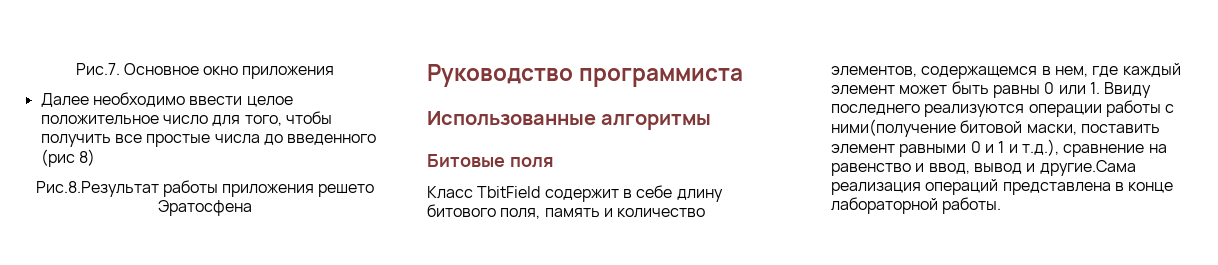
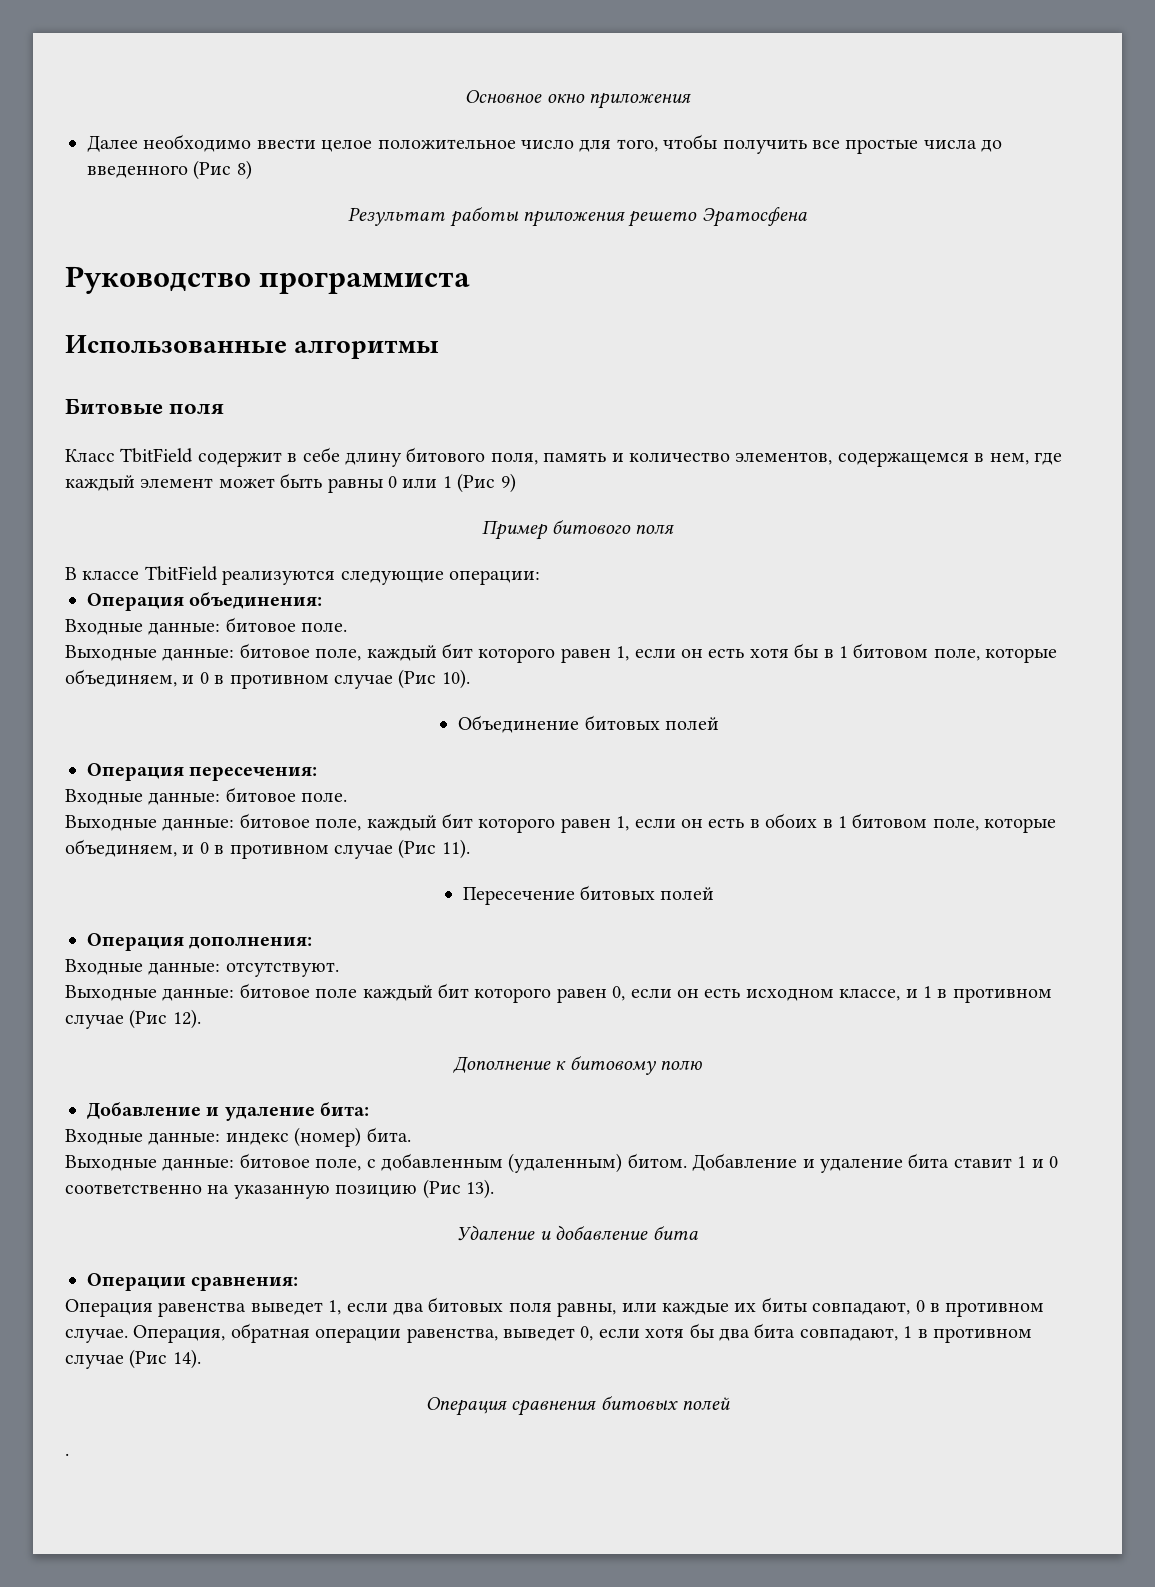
- Рис.7. Основное окно приложения
+ Основное окно приложения
- Далее необходимо ввести целое положительное число для того, чтобы получить все простые числа до введенного (рис 8)
+ Далее необходимо ввести целое положительное число для того, чтобы получить все простые числа до введенного (Рис 8)
- Рис.8.Результат работы приложения решето Эратосфена
+ Результат работы приложения решето Эратосфена
- Класс TbitField содержит в себе длину битового поля, память и количество элементов, содержащемся в нем, где каждый элемент может быть равны 0 или 1. Ввиду последнего реализуются операции работы с ними(получение битовой маски, поставить элемент равными 0 и 1 и т.д.), сравнение на равенство и ввод, вывод и другие.Сама реализация операций представлена в конце лабораторной работы.
+ Класс TbitField содержит в себе длину битового поля, память и количество элементов, содержащемся в нем, где каждый элемент может быть равны 0 или 1 (Рис 9)
+ Пример битового поля
+ В классе TbitField реализуются следующие операции:
+ Операция объединения:
+ Входные данные: битовое поле.
+ Выходные данные: битовое поле, каждый бит которого равен 1, если он есть хотя бы в 1 битовом поле, которые объединяем, и 0 в противном случае (Рис 10).
+ Объединение битовых полей
+ Операция пересечения:
+ Входные данные: битовое поле.
+ Выходные данные: битовое поле, каждый бит которого равен 1, если он есть в обоих в 1 битовом поле, которые объединяем, и 0 в противном случае (Рис 11).
+ Пересечение битовых полей
+ Операция дополнения:
+ Входные данные: отсутствуют.
+ Выходные данные: битовое поле каждый бит которого равен 0, если он есть исходном классе, и 1 в противном случае (Рис 12).
+ Дополнение к битовому полю
+ Добавление и удаление бита:
+ Входные данные: индекс (номер) бита.
+ Выходные данные: битовое поле, с добавленным (удаленным) битом. Добавление и удаление бита ставит 1 и 0 соответственно на указанную позицию (Рис 13).
+ Удаление и добавление бита
+ Операции сравнения:
+ Операция равенства выведет 1, если два битовых поля равны, или каждые их биты совпадают, 0 в противном случае. Операция, обратная операции равенства, выведет 0, если хотя бы два бита совпадают, 1 в противном случае (Рис 14).
+ Операция сравнения битовых полей
+ .

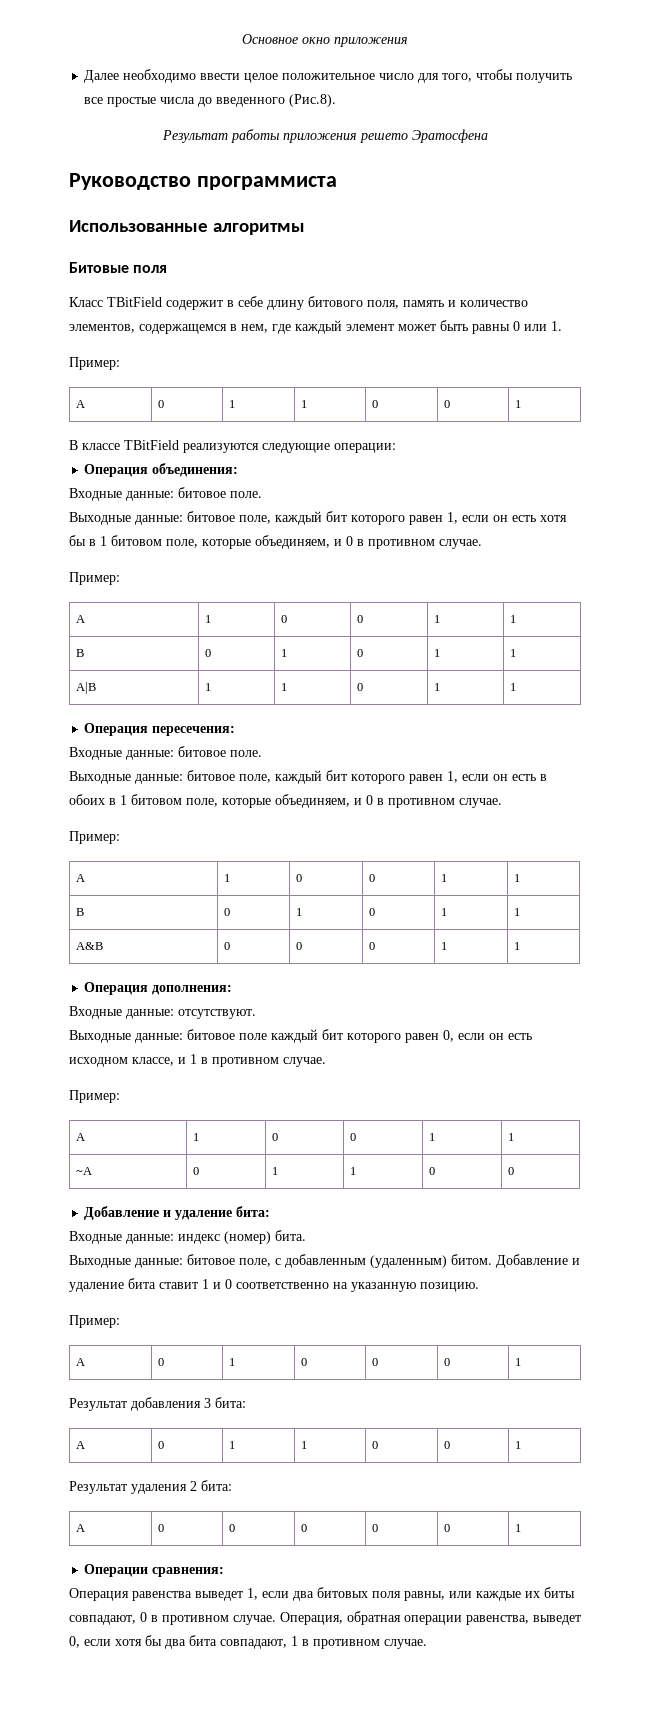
- Далее необходимо ввести целое положительное число для того, чтобы получить все простые числа до введенного (Рис 8)
+ Далее необходимо ввести целое положительное число для того, чтобы получить все простые числа до введенного (Рис.8).
- Класс TbitField содержит в себе длину битового поля, память и количество элементов, содержащемся в нем, где каждый элемент может быть равны 0 или 1 (Рис 9)
- Пример битового поля
+ Класс TBitField содержит в себе длину битового поля, память и количество элементов, содержащемся в нем, где каждый элемент может быть равны 0 или 1.
+ Пример:
+ A | 0 | 1 | 1 | 0 | 0 | 1
- В классе TbitField реализуются следующие операции:
+ В классе TBitField реализуются следующие операции:
- Выходные данные: битовое поле, каждый бит которого равен 1, если он есть хотя бы в 1 битовом поле, которые объединяем, и 0 в противном случае (Рис 10).
- Объединение битовых полей
+ Выходные данные: битовое поле, каждый бит которого равен 1, если он есть хотя бы в 1 битовом поле, которые объединяем, и 0 в противном случае.
+ Пример:
+ A | 1 | 0 | 0 | 1 | 1
+ B | 0 | 1 | 0 | 1 | 1
+ A|B | 1 | 1 | 0 | 1 | 1
- Выходные данные: битовое поле, каждый бит которого равен 1, если он есть в обоих в 1 битовом поле, которые объединяем, и 0 в противном случае (Рис 11).
- Пересечение битовых полей
+ Выходные данные: битовое поле, каждый бит которого равен 1, если он есть в обоих в 1 битовом поле, которые объединяем, и 0 в противном случае.
+ Пример:
+ A | 1 | 0 | 0 | 1 | 1
+ B | 0 | 1 | 0 | 1 | 1
+ A&B | 0 | 0 | 0 | 1 | 1
- Выходные данные: битовое поле каждый бит которого равен 0, если он есть исходном классе, и 1 в противном случае (Рис 12).
- Дополнение к битовому полю
+ Выходные данные: битовое поле каждый бит которого равен 0, если он есть исходном классе, и 1 в противном случае.
+ Пример:
+ A | 1 | 0 | 0 | 1 | 1
+ ~A | 0 | 1 | 1 | 0 | 0
- Добавление и удаление бита ставит 1 и 0 соответственно на указанную позицию (Рис 13).
- Удаление и добавление бита
+ Добавление и удаление бита ставит 1 и 0 соответственно на указанную позицию.
+ Пример:
+ A | 0 | 1 | 0 | 0 | 0 | 1
+ Результат добавления 3 бита:
+ A | 0 | 1 | 1 | 0 | 0 | 1
+ Результат удаления 2 бита:
+ A | 0 | 0 | 0 | 0 | 0 | 1
- Операция, обратная операции равенства, выведет 0, если хотя бы два бита совпадают, 1 в противном случае (Рис 14).
- Операция сравнения битовых полей
- .
+ Операция, обратная операции равенства, выведет 0, если хотя бы два бита совпадают, 1 в противном случае.

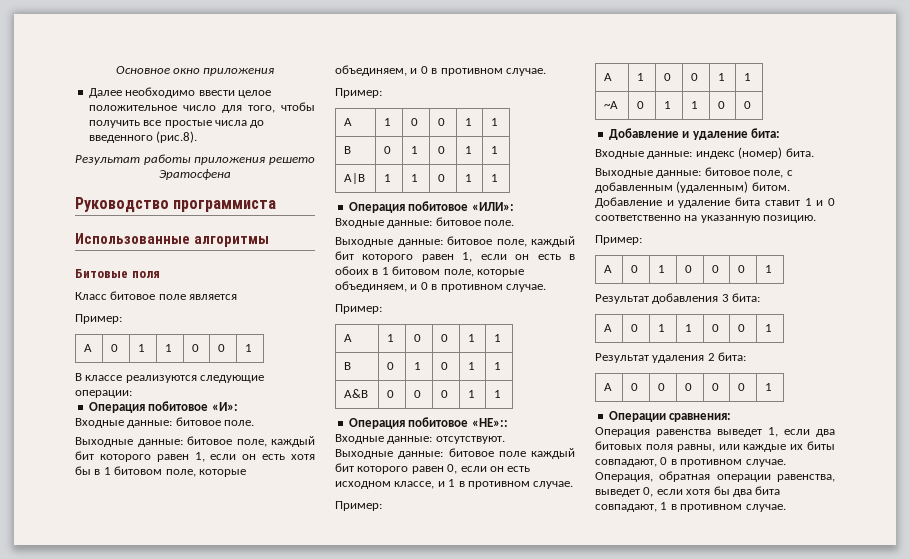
- Далее необходимо ввести целое положительное число для того, чтобы получить все простые числа до введенного (Рис.8).
+ Далее необходимо ввести целое положительное число для того, чтобы получить все простые числа до введенного (рис.8).
- Класс TBitField содержит в себе длину битового поля, память и количество элементов, содержащемся в нем, где каждый элемент может быть равны 0 или 1.
+ Класс битовое поле является
- В классе TBitField реализуются следующие операции:
+ В классе реализуются следующие операции:
- Операция объединения:
+ Операция побитовое «И»:
- Операция пересечения:
+ Операция побитовое «ИЛИ»:
- Операция дополнения:
+ Операция побитовое «НЕ»::

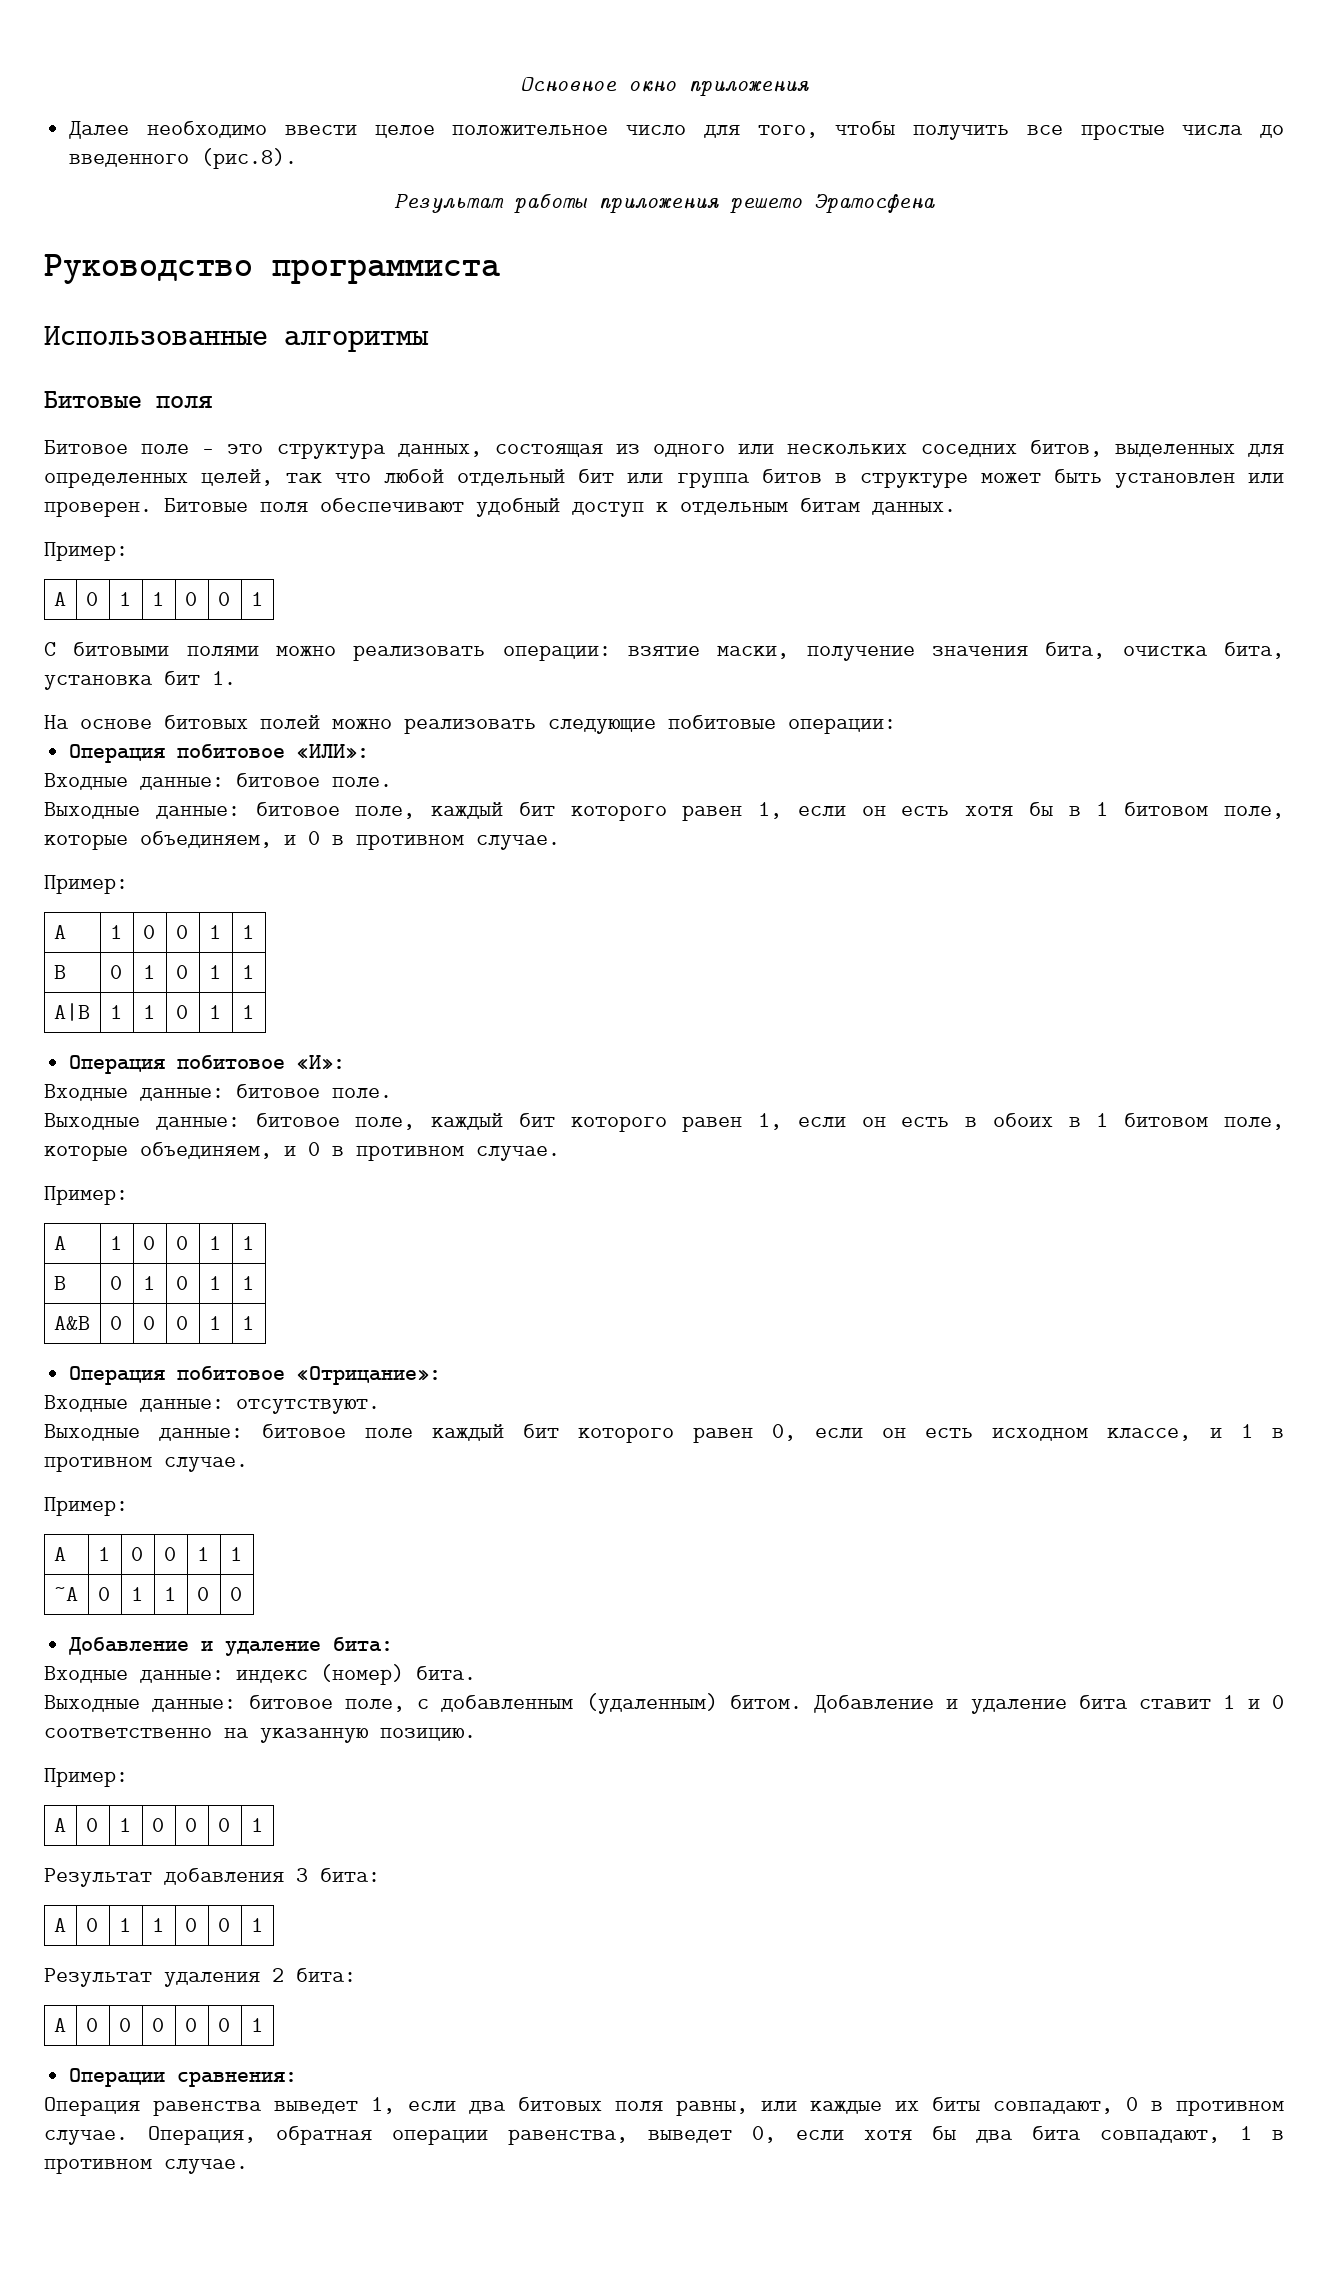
- Класс битовое поле является
+ Битовое поле — это структура данных, состоящая из одного или нескольких соседних битов, выделенных для определенных целей, так что любой отдельный бит или группа битов в структуре может быть установлен или проверен. Битовые поля обеспечивают удобный доступ к отдельным битам данных.
- В классе реализуются следующие операции:
+ С битовыми полями можно реализовать операции: взятие маски, получение значения бита, очистка бита, установка бит 1.
+ На основе битовых полей можно реализовать следующие побитовые операции:
- Операция побитовое «И»:
+ Операция побитовое «ИЛИ»:
- Операция побитовое «ИЛИ»:
+ Операция побитовое «И»:
- Операция побитовое «НЕ»::
+ Операция побитовое «Отрицание»:

